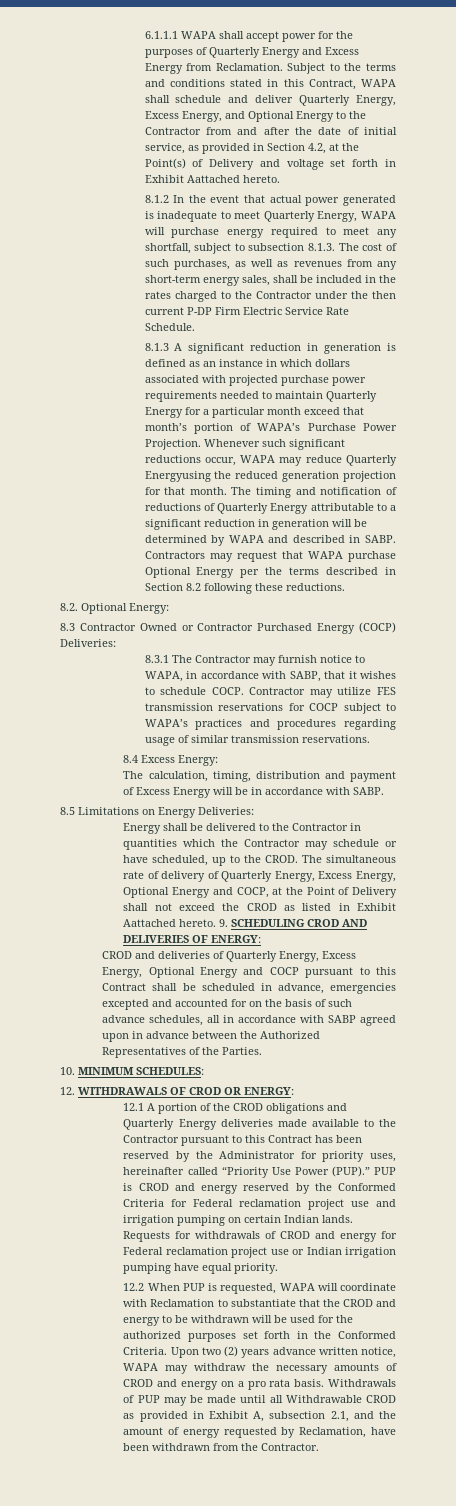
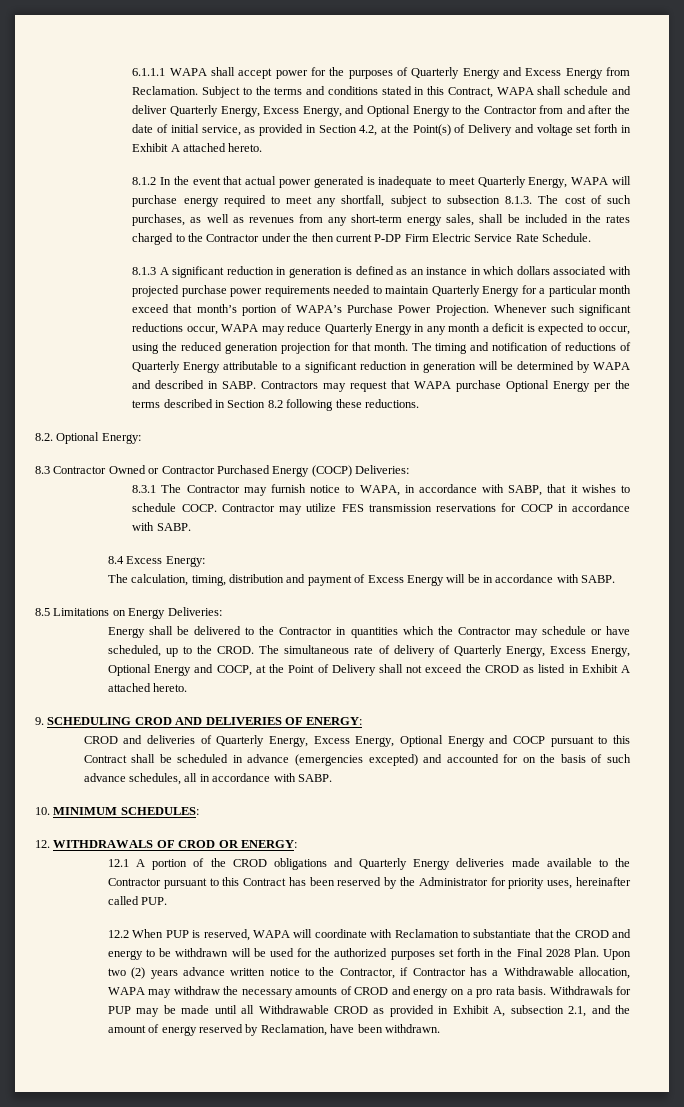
- Subject to the terms and conditions stated in this Contract, WAPA shall schedule and deliver Quarterly Energy, Excess Energy, and Optional Energy to the Contractor from and after the date of initial service, as provided in Section 4.2, at the Point(s) of Delivery and voltage set forth in Exhibit Aattached hereto.
+ Subject to the terms and conditions stated in this Contract, WAPA shall schedule and deliver Quarterly Energy, Excess Energy, and Optional Energy to the Contractor from and after the date of initial service, as provided in Section 4.2, at the Point(s) of Delivery and voltage set forth in Exhibit A attached hereto.
- Whenever such significant reductions occur, WAPA may reduce Quarterly Energyusing the reduced generation projection for that month.
+ Whenever such significant reductions occur, WAPA may reduce Quarterly Energy in any month a deficit is expected to occur, using the reduced generation projection for that month.
- Contractor may utilize FES transmission reservations for COCP subject to WAPA’s practices and procedures regarding usage of similar transmission reservations.
+ Contractor may utilize FES transmission reservations for COCP in accordance with SABP.
- The simultaneous rate of delivery of Quarterly Energy, Excess Energy, Optional Energy and COCP, at the Point of Delivery shall not exceed the CROD as listed in Exhibit Aattached hereto. 9. SCHEDULING CROD AND DELIVERIES OF ENERGY:
+ The simultaneous rate of delivery of Quarterly Energy, Excess Energy, Optional Energy and COCP, at the Point of Delivery shall not exceed the CROD as listed in Exhibit A attached hereto.
+ 9. SCHEDULING CROD AND DELIVERIES OF ENERGY:
- CROD and deliveries of Quarterly Energy, Excess Energy, Optional Energy and COCP pursuant to this Contract shall be scheduled in advance, emergencies excepted and accounted for on the basis of such advance schedules, all in accordance with SABP agreed upon in advance between the Authorized Representatives of the Parties.
+ CROD and deliveries of Quarterly Energy, Excess Energy, Optional Energy and COCP pursuant to this Contract shall be scheduled in advance (emergencies excepted) and accounted for on the basis of such advance schedules, all in accordance with SABP.
- 12.1 A portion of the CROD obligations and Quarterly Energy deliveries made available to the Contractor pursuant to this Contract has been reserved by the Administrator for priority uses, hereinafter called “Priority Use Power (PUP).” PUP is CROD and energy reserved by the Conformed Criteria for Federal reclamation project use and irrigation pumping on certain Indian lands. Requests for withdrawals of CROD and energy for Federal reclamation project use or Indian irrigation pumping have equal priority.
+ 12.1 A portion of the CROD obligations and Quarterly Energy deliveries made available to the Contractor pursuant to this Contract has been reserved by the Administrator for priority uses, hereinafter called PUP.
- 12.2 When PUP is requested, WAPA will coordinate with Reclamation to substantiate that the CROD and energy to be withdrawn will be used for the authorized purposes set forth in the Conformed Criteria.
+ 12.2 When PUP is reserved, WAPA will coordinate with Reclamation to substantiate that the CROD and energy to be withdrawn will be used for the authorized purposes set forth in the Final 2028 Plan.
- Upon two (2) years advance written notice, WAPA may withdraw the necessary amounts of CROD and energy on a pro rata basis.
+ Upon two (2) years advance written notice to the Contractor, if Contractor has a Withdrawable allocation, WAPA may withdraw the necessary amounts of CROD and energy on a pro rata basis.
- Withdrawals of PUP may be made until all Withdrawable CROD as provided in Exhibit A, subsection 2.1, and the amount of energy requested by Reclamation, have been withdrawn from the Contractor.
+ Withdrawals for PUP may be made until all Withdrawable CROD as provided in Exhibit A, subsection 2.1, and the amount of energy reserved by Reclamation, have been withdrawn.

